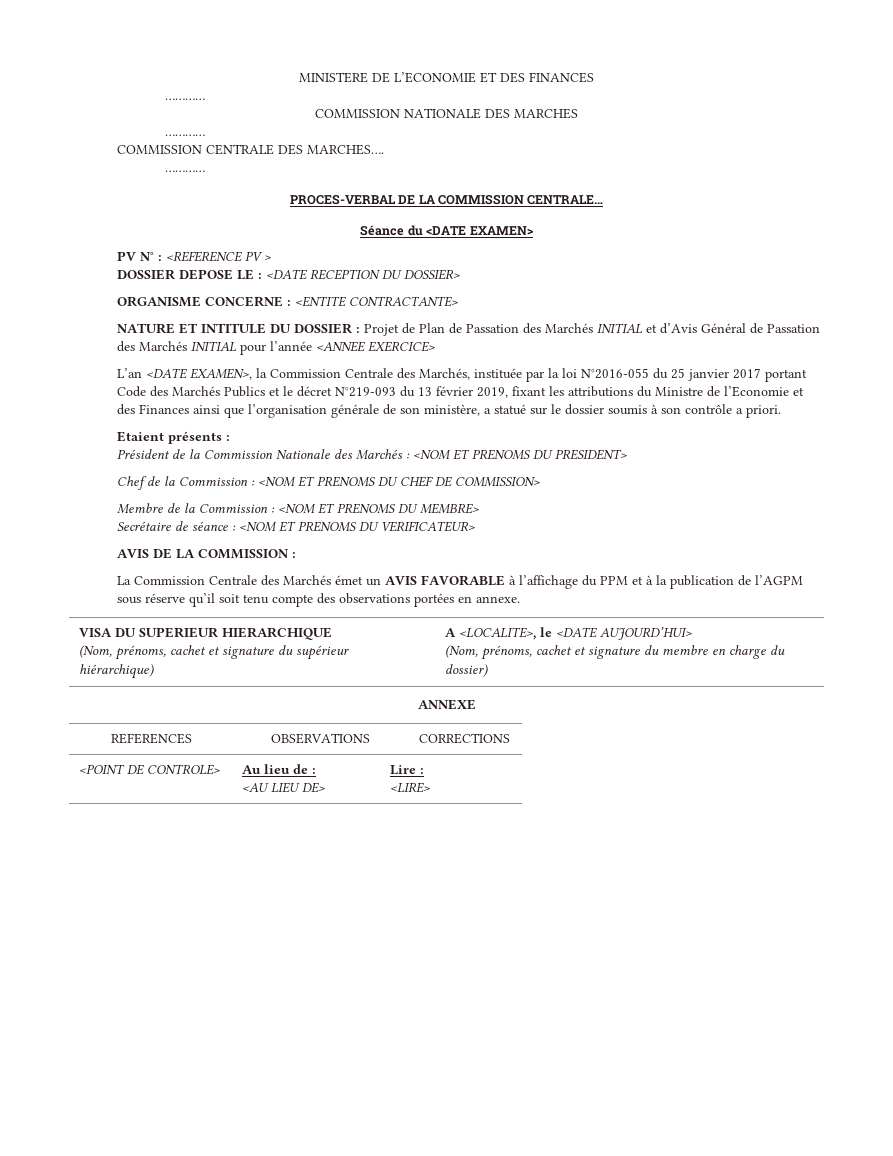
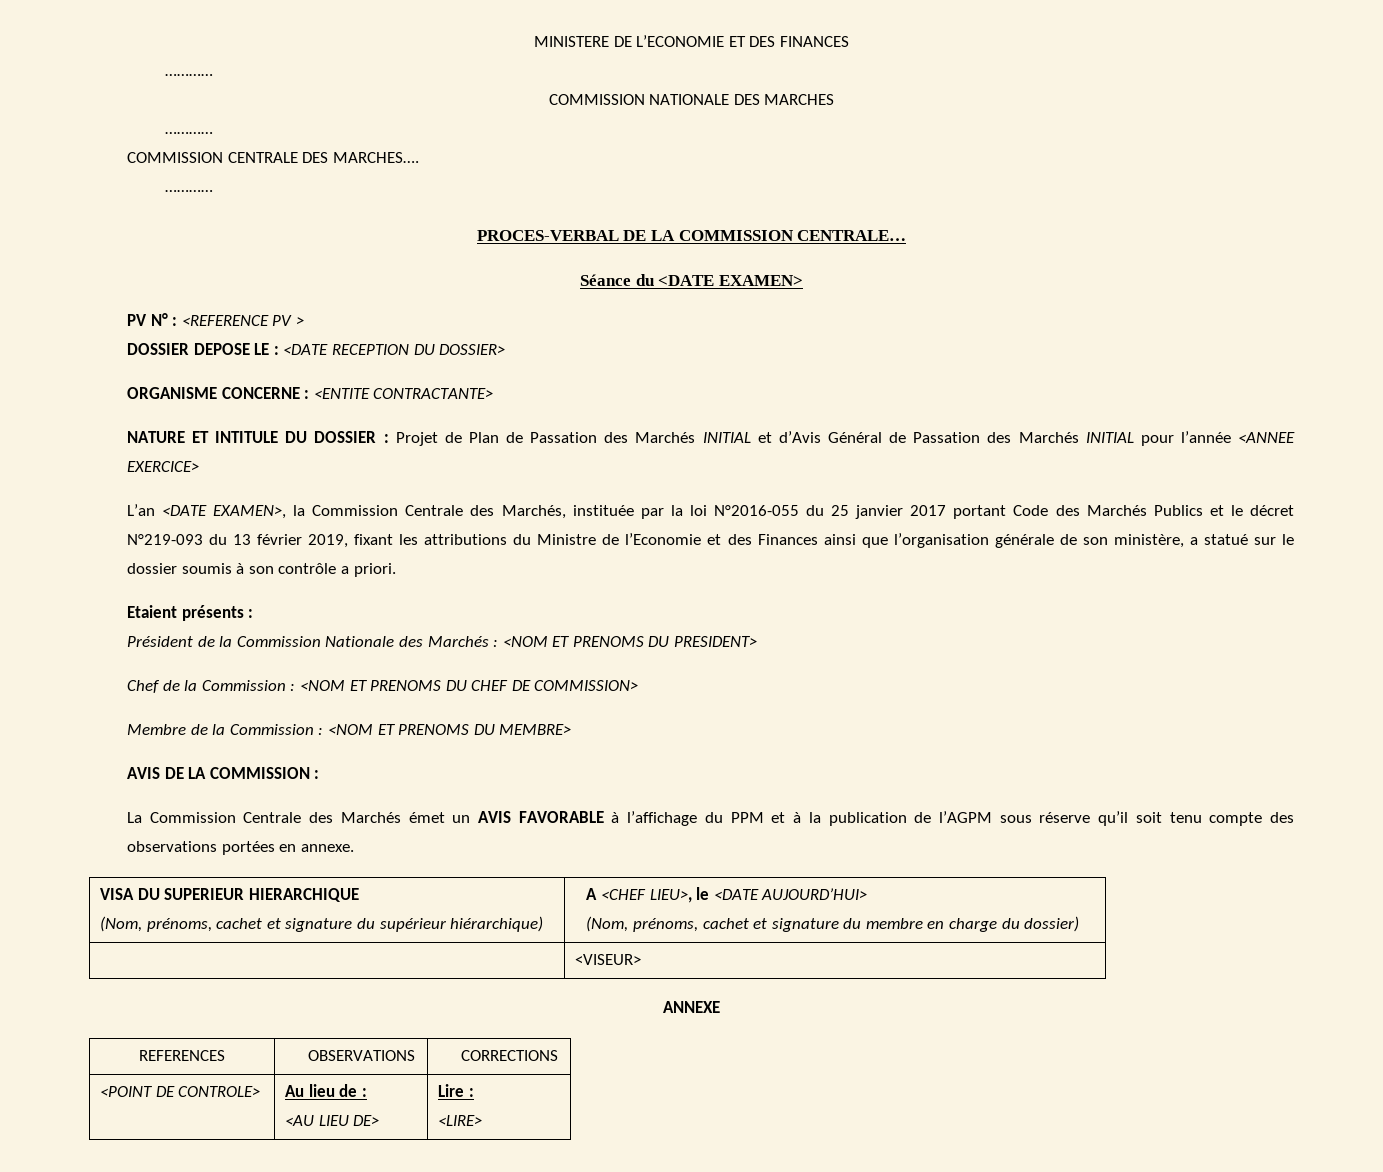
- Secrétaire de séance : <NOM ET PRENOMS DU VERIFICATEUR>
  VISA DU SUPERIEUR HIERARCHIQUE
- (Nom, prénoms, cachet et signature du supérieur hiérarchique) | A <LOCALITE>, le <DATE AUJOURD’HUI>
+ (Nom, prénoms, cachet et signature du supérieur hiérarchique) | A <CHEF LIEU>, le <DATE AUJOURD’HUI>
+ | <VISEUR>

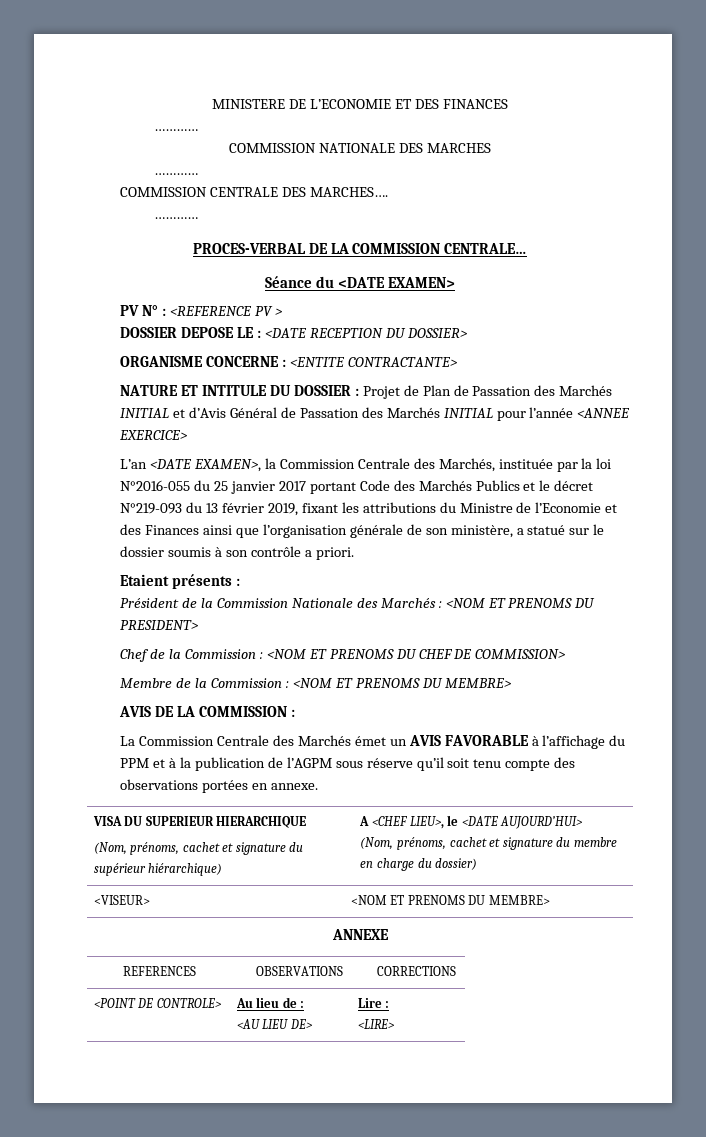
- | <VISEUR>
+ <VISEUR> | <NOM ET PRENOMS DU MEMBRE>

